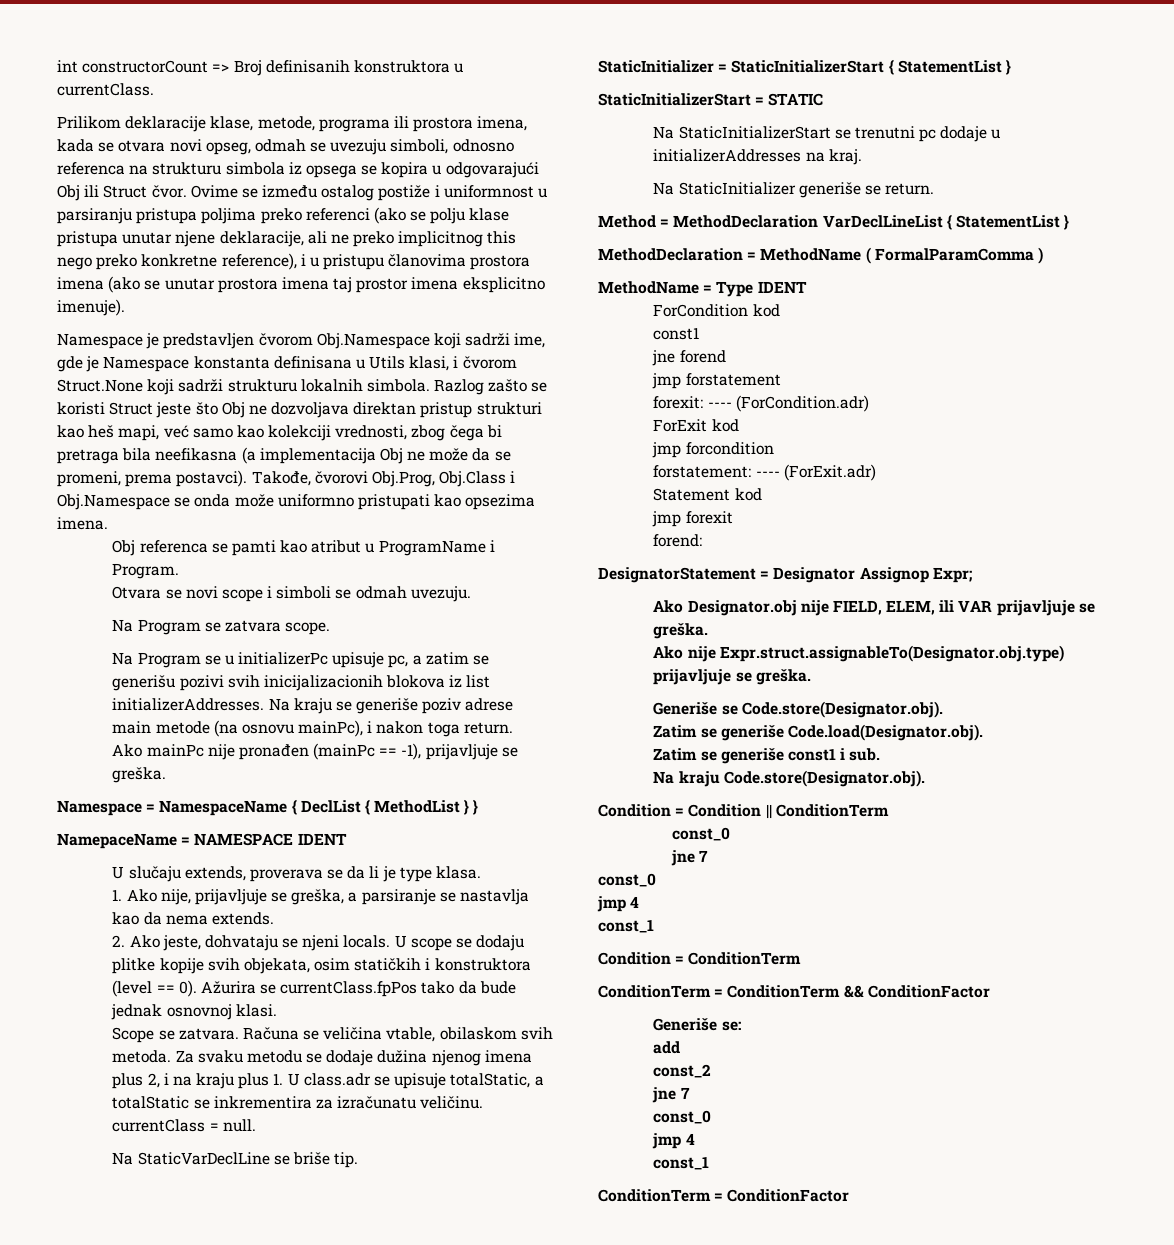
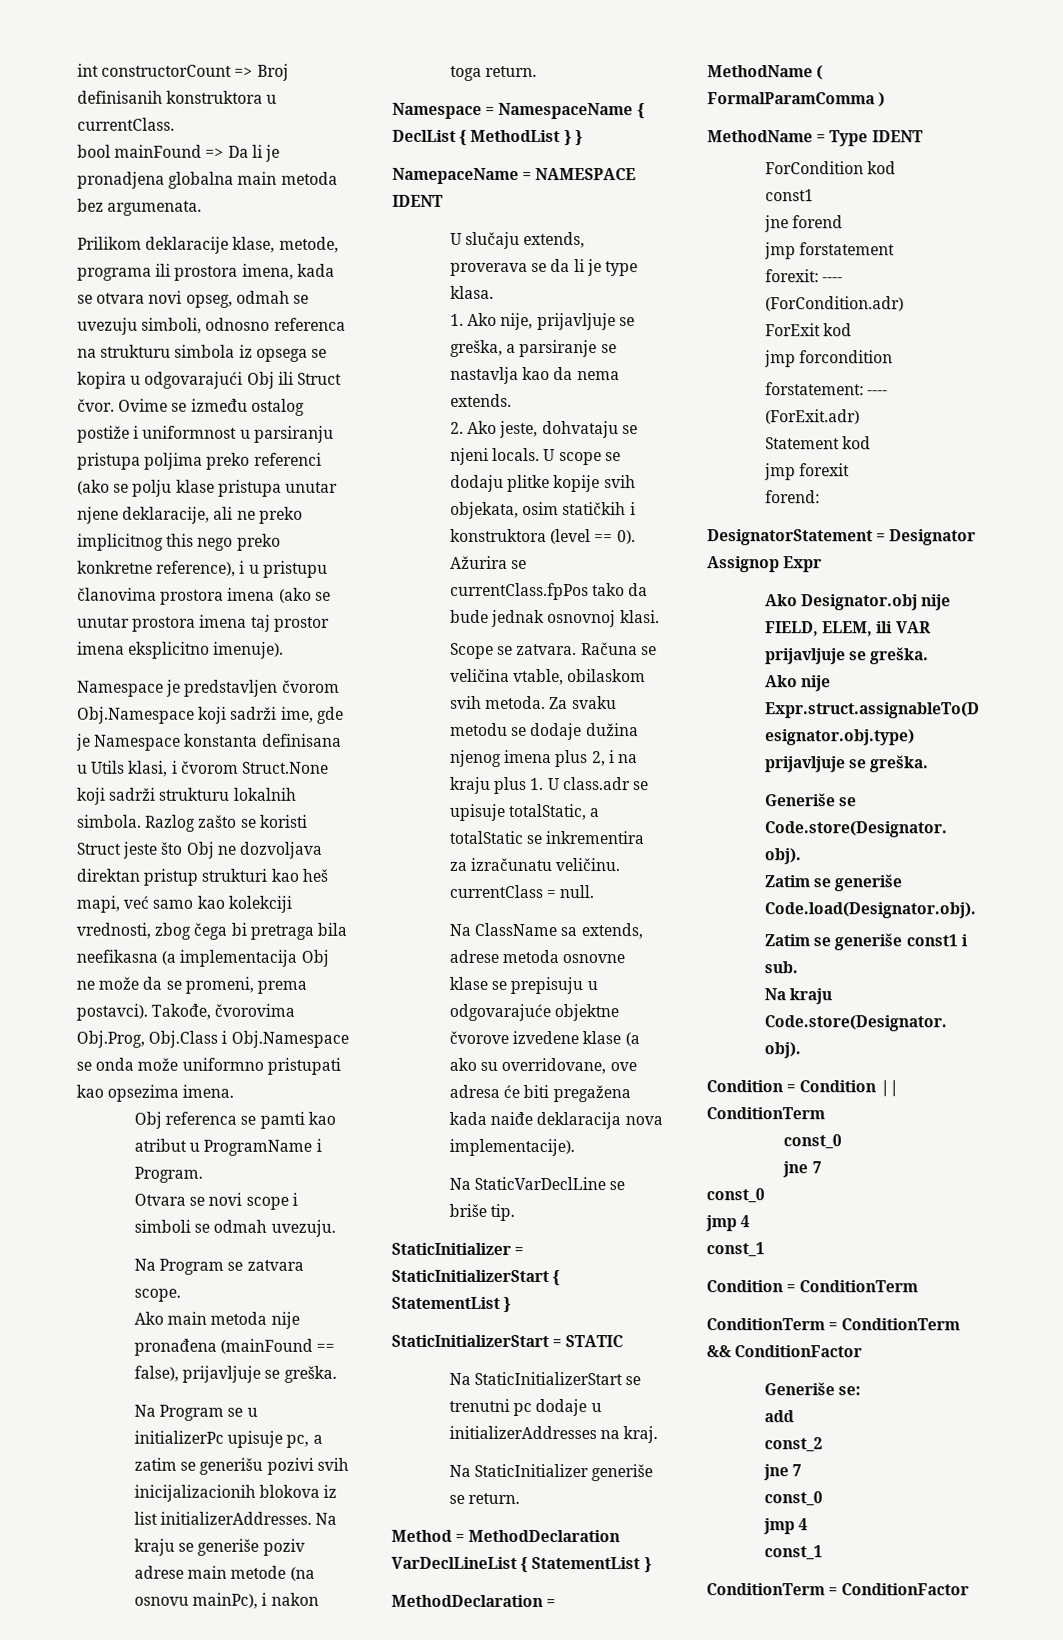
+ bool mainFound => Da li je pronadjena globalna main metoda bez argumenata.
- Takođe, čvorovi Obj.Prog, Obj.Class i Obj.Namespace se onda može uniformno pristupati kao opsezima imena.
+ Takođe, čvorovima Obj.Prog, Obj.Class i Obj.Namespace se onda može uniformno pristupati kao opsezima imena.
+ Ako main metoda nije pronađena (mainFound == false), prijavljuje se greška.
- Ako mainPc nije pronađen (mainPc == -1), prijavljuje se greška.
+ Na ClassName sa extends, adrese metoda osnovne klase se prepisuju u odgovarajuće objektne čvorove izvedene klase (a ako su overridovane, ove adresa će biti pregažena kada naiđe deklaracija nova implementacije).
- DesignatorStatement = Designator Assignop Expr;
+ DesignatorStatement = Designator Assignop Expr

